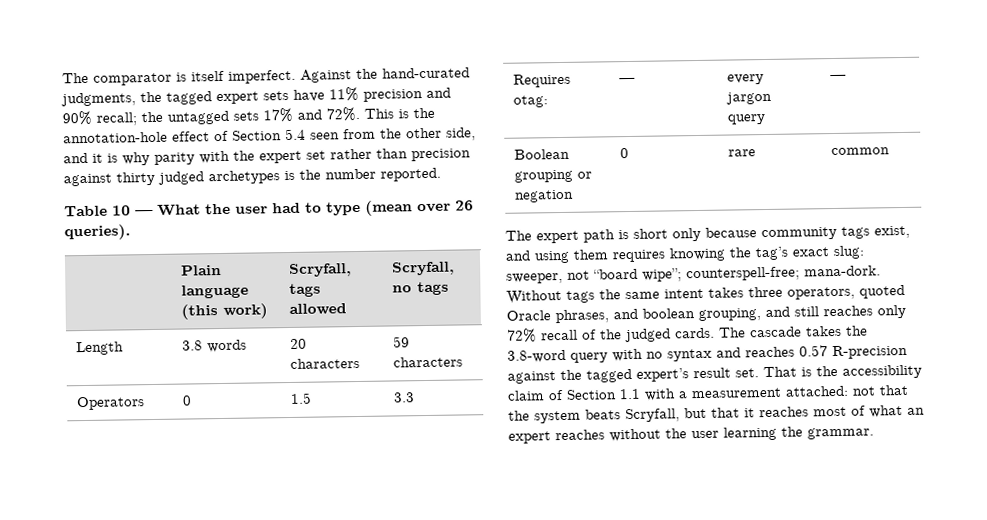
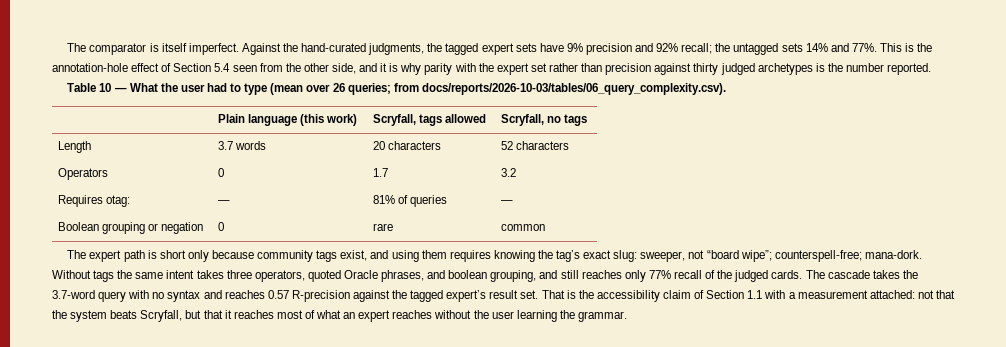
- Against the hand-curated judgments, the tagged expert sets have 11% precision and 90% recall; the untagged sets 17% and 72%.
+ Against the hand-curated judgments, the tagged expert sets have 9% precision and 92% recall; the untagged sets 14% and 77%.
- Table 10 — What the user had to type (mean over 26 queries).
+ Table 10 — What the user had to type (mean over 26 queries; from docs/reports/2026-10-03/tables/06_query_complexity.csv).
- Length | 3.8 words | 20 characters | 59 characters
+ Length | 3.7 words | 20 characters | 52 characters
- Operators | 0 | 1.5 | 3.3
+ Operators | 0 | 1.7 | 3.2
- Requires otag: | — | every jargon query | —
+ Requires otag: | — | 81% of queries | —
- Without tags the same intent takes three operators, quoted Oracle phrases, and boolean grouping, and still reaches only 72% recall of the judged cards.
+ Without tags the same intent takes three operators, quoted Oracle phrases, and boolean grouping, and still reaches only 77% recall of the judged cards.
- The cascade takes the 3.8-word query with no syntax and reaches 0.57 R-precision against the tagged expert’s result set.
+ The cascade takes the 3.7-word query with no syntax and reaches 0.57 R-precision against the tagged expert’s result set.

